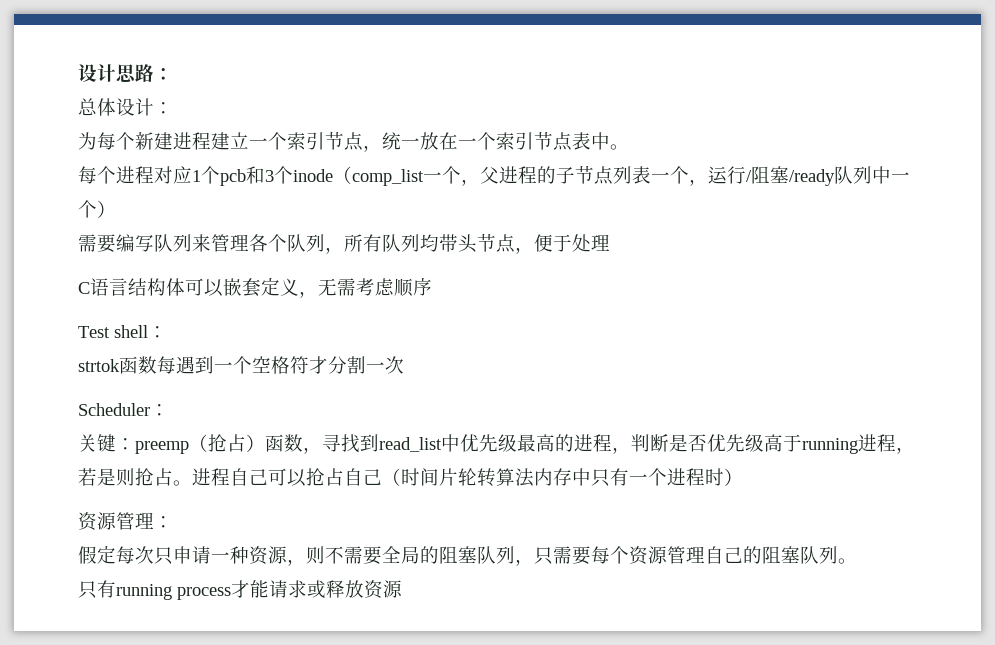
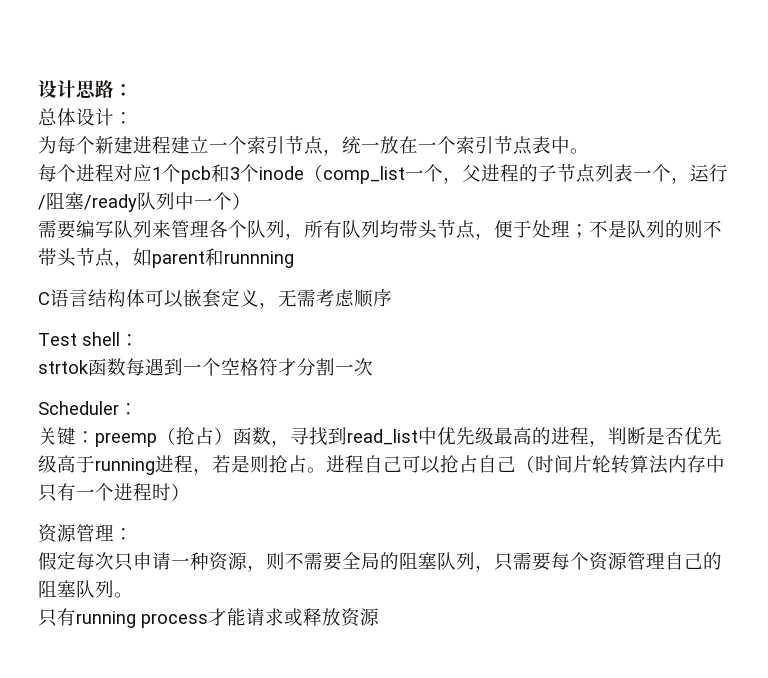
- 需要编写队列来管理各个队列，所有队列均带头节点，便于处理
+ 需要编写队列来管理各个队列，所有队列均带头节点，便于处理；不是队列的则不带头节点，如parent和runnning

